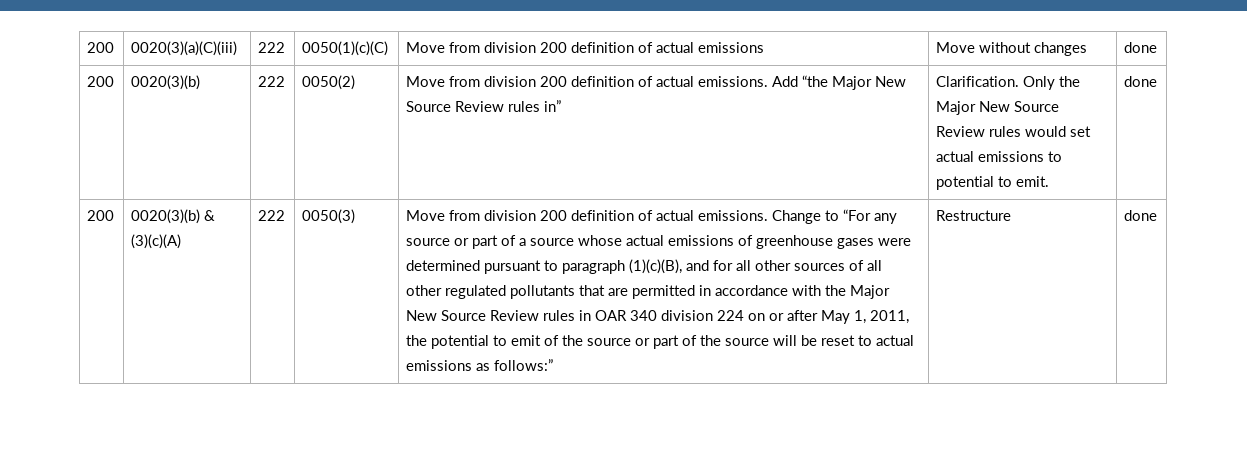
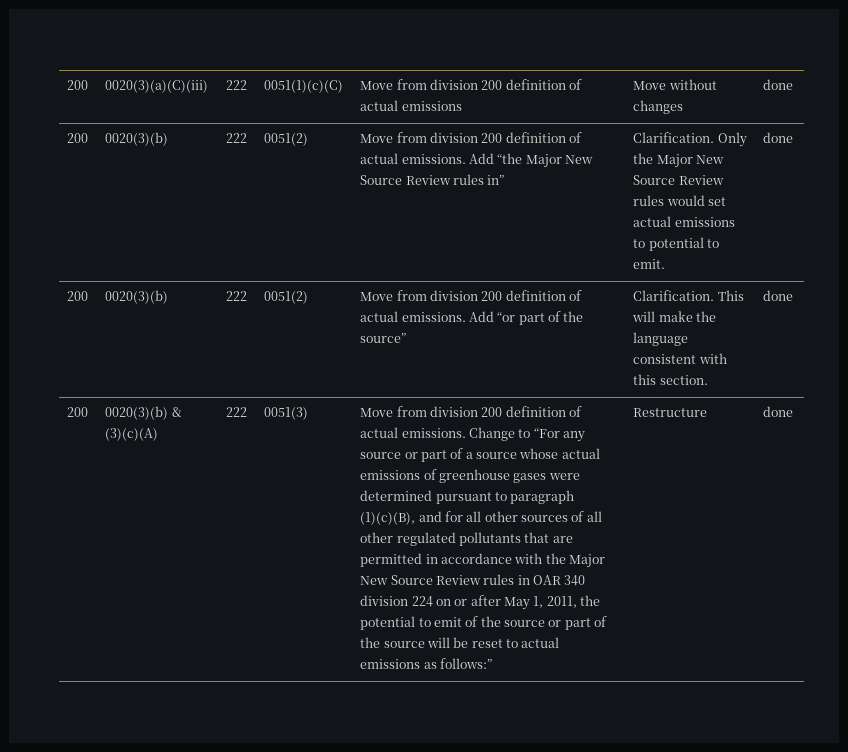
- 200 | 0020(3)(a)(C)(iii) | 222 | 0050(1)(c)(C) | Move from division 200 definition of actual emissions | Move without changes | done
+ 200 | 0020(3)(a)(C)(iii) | 222 | 0051(1)(c)(C) | Move from division 200 definition of actual emissions | Move without changes | done
- 200 | 0020(3)(b) | 222 | 0050(2) | Move from division 200 definition of actual emissions. Add “the Major New Source Review rules in” | Clarification. Only the Major New Source Review rules would set actual emissions to potential to emit. | done
+ 200 | 0020(3)(b) | 222 | 0051(2) | Move from division 200 definition of actual emissions. Add “the Major New Source Review rules in” | Clarification. Only the Major New Source Review rules would set actual emissions to potential to emit. | done
+ 200 | 0020(3)(b) | 222 | 0051(2) | Move from division 200 definition of actual emissions. Add “or part of the source” | Clarification. This will make the language consistent with this section. | done
- 0050(3)
+ 0051(3)

